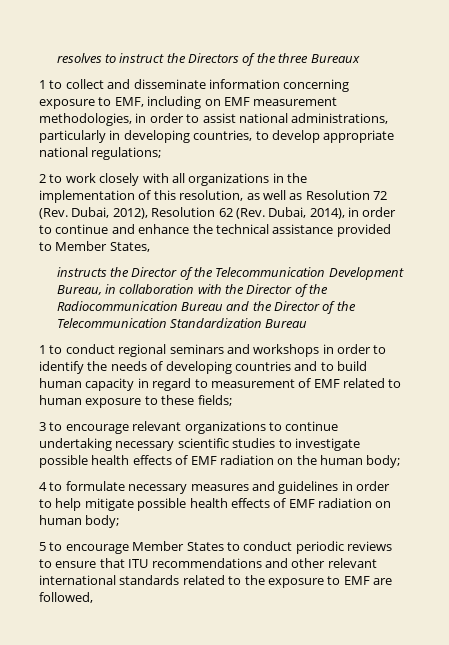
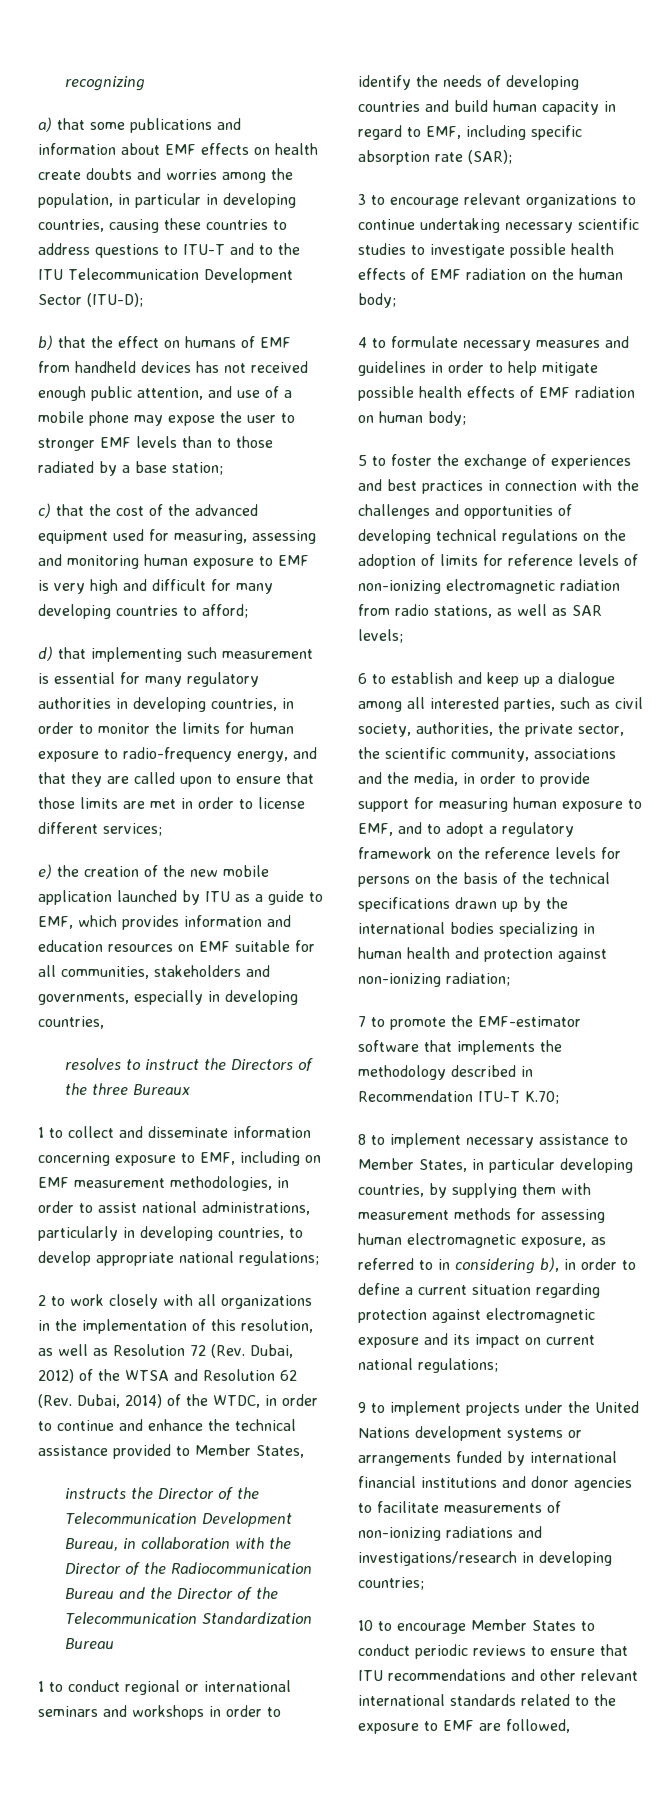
+ recognizing
+ a) that some publications and information about EMF effects on health create doubts and worries among the population, in particular in developing countries, causing these countries to address questions to ITU-T and to the ITU Telecommunication Development Sector (ITU-D);
+ b) that the effect on humans of EMF from handheld devices has not received enough public attention, and use of a mobile phone may expose the user to stronger EMF levels than to those radiated by a base station;
+ c) that the cost of the advanced equipment used for measuring, assessing and monitoring human exposure to EMF is very high and difficult for many developing countries to afford;
+ d) that implementing such measurement is essential for many regulatory authorities in developing countries, in order to monitor the limits for human exposure to radio-frequency energy, and that they are called upon to ensure that those limits are met in order to license different services;
+ e) the creation of the new mobile application launched by ITU as a guide to EMF, which provides information and education resources on EMF suitable for all communities, stakeholders and governments, especially in developing countries,
- 2 to work closely with all organizations in the implementation of this resolution, as well as Resolution 72 (Rev. Dubai, 2012), Resolution 62 (Rev. Dubai, 2014), in order to continue and enhance the technical assistance provided to Member States,
+ 2 to work closely with all organizations in the implementation of this resolution, as well as Resolution 72 (Rev. Dubai, 2012) of the WTSA and Resolution 62 (Rev. Dubai, 2014) of the WTDC, in order to continue and enhance the technical assistance provided to Member States,
- 1 to conduct regional seminars and workshops in order to identify the needs of developing countries and to build human capacity in regard to measurement of EMF related to human exposure to these fields;
+ 1 to conduct regional or international seminars and workshops in order to identify the needs of developing countries and build human capacity in regard to EMF, including specific absorption rate (SAR);
- 5 to encourage Member States to conduct periodic reviews to ensure that ITU recommendations and other relevant international standards related to the exposure to EMF are followed,
+ 5 to foster the exchange of experiences and best practices in connection with the challenges and opportunities of developing technical regulations on the adoption of limits for reference levels of non-ionizing electromagnetic radiation from radio stations, as well as SAR levels;
+ 6 to establish and keep up a dialogue among all interested parties, such as civil society, authorities, the private sector, the scientific community, associations and the media, in order to provide support for measuring human exposure to EMF, and to adopt a regulatory framework on the reference levels for persons on the basis of the technical specifications drawn up by the international bodies specializing in human health and protection against non-ionizing radiation;
+ 7 to promote the EMF-estimator software that implements the methodology described in Recommendation ITU-T K.70;
+ 8 to implement necessary assistance to Member States, in particular developing countries, by supplying them with measurement methods for assessing human electromagnetic exposure, as referred to in considering b), in order to define a current situation regarding protection against electromagnetic exposure and its impact on current national regulations;
+ 9 to implement projects under the United Nations development systems or arrangements funded by international financial institutions and donor agencies to facilitate measurements of non-ionizing radiations and investigations/research in developing countries;
+ 10 to encourage Member States to conduct periodic reviews to ensure that ITU recommendations and other relevant international standards related to the exposure to EMF are followed,

